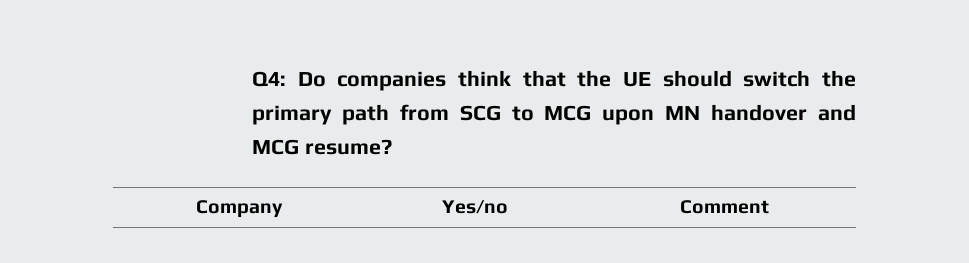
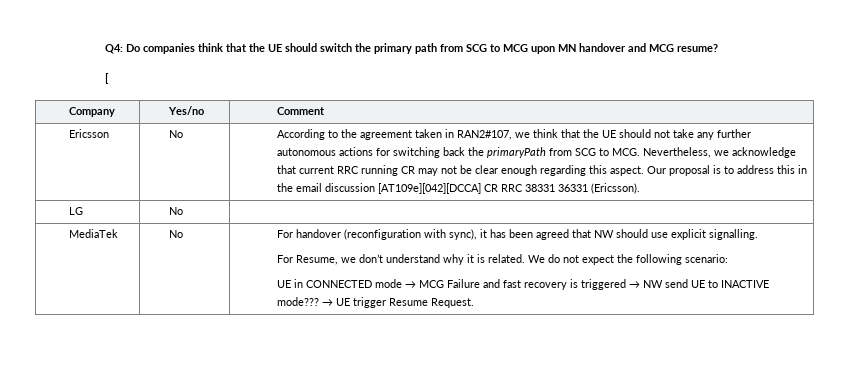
+ [
+ Ericsson | No | According to the agreement taken in RAN2#107, we think that the UE should not take any further autonomous actions for switching back the primaryPath from SCG to MCG. Nevertheless, we acknowledge that current RRC running CR may not be clear enough regarding this aspect. Our proposal is to address this in the email discussion [AT109e][042][DCCA] CR RRC 38331 36331 (Ericsson).
+ LG | No |
+ MediaTek | No | For handover (reconfiguration with sync), it has been agreed that NW should use explicit signalling.
+ For Resume, we don’t understand why it is related. We do not expect the following scenario:
+ UE in CONNECTED mode → MCG Failure and fast recovery is triggered → NW send UE to INACTIVE mode??? → UE trigger Resume Request.

